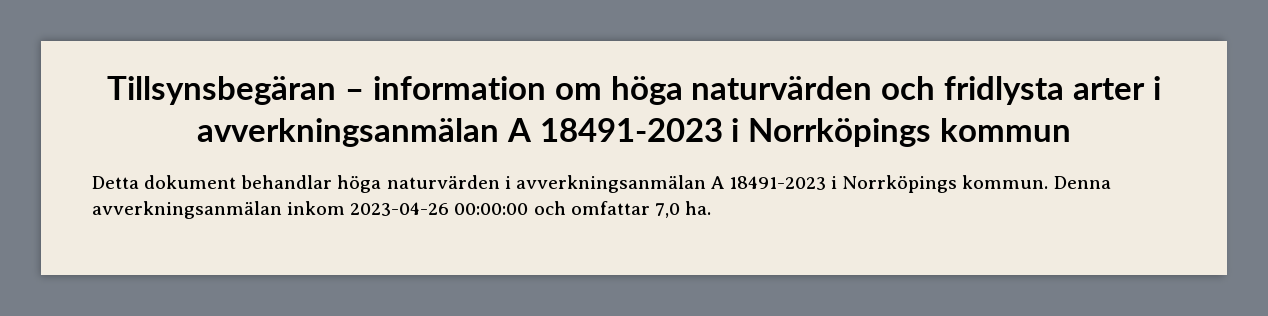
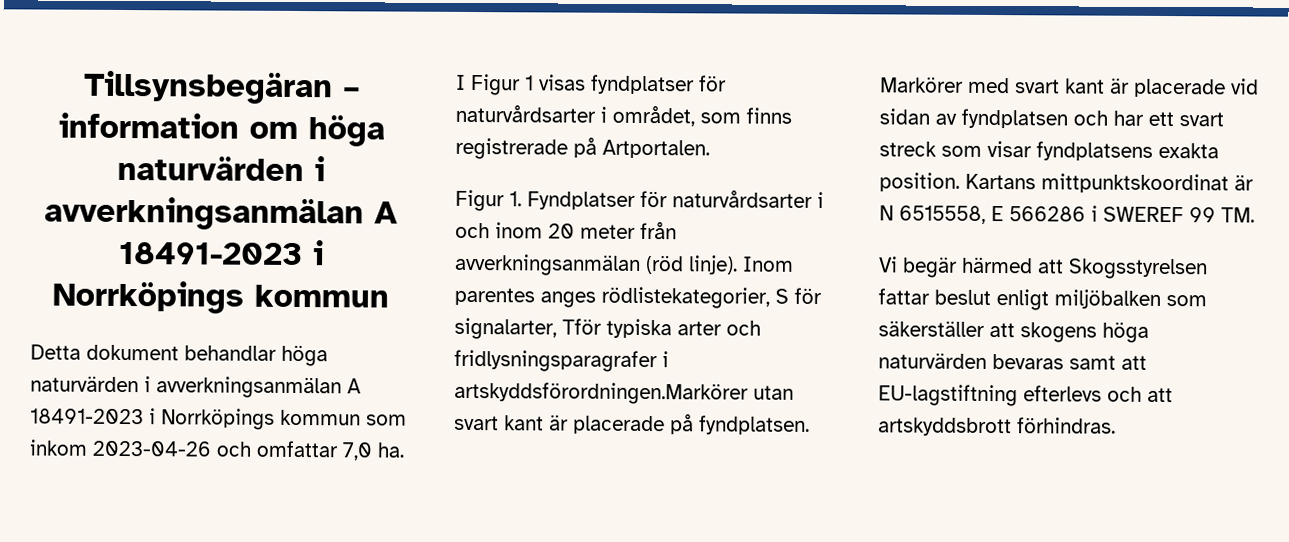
- Tillsynsbegäran – information om höga naturvärden och fridlysta arter i avverkningsanmälan A 18491-2023 i Norrköpings kommun
+ Tillsynsbegäran – information om höga naturvärden i avverkningsanmälan A 18491-2023 i Norrköpings kommun
- Detta dokument behandlar höga naturvärden i avverkningsanmälan A 18491-2023 i Norrköpings kommun. Denna avverkningsanmälan inkom 2023-04-26 00:00:00 och omfattar 7,0 ha.
+ Detta dokument behandlar höga naturvärden i avverkningsanmälan A 18491-2023 i Norrköpings kommun som inkom 2023-04-26 och omfattar 7,0 ha.
+ I Figur 1 visas fyndplatser för naturvårdsarter i området, som finns registrerade på Artportalen.
+ Figur 1. Fyndplatser för naturvårdsarter i och inom 20 meter från avverkningsanmälan (röd linje). Inom parentes anges rödlistekategorier, S för signalarter, Tför typiska arter och fridlysningsparagrafer i artskyddsförordningen.Markörer utan svart kant är placerade på fyndplatsen. Markörer med svart kant är placerade vid sidan av fyndplatsen och har ett svart streck som visar fyndplatsens exakta position. Kartans mittpunktskoordinat är N 6515558, E 566286 i SWEREF 99 TM.
+ Vi begär härmed att Skogsstyrelsen fattar beslut enligt miljöbalken som säkerställer att skogens höga naturvärden bevaras samt att EU-lagstiftning efterlevs och att artskyddsbrott förhindras.

